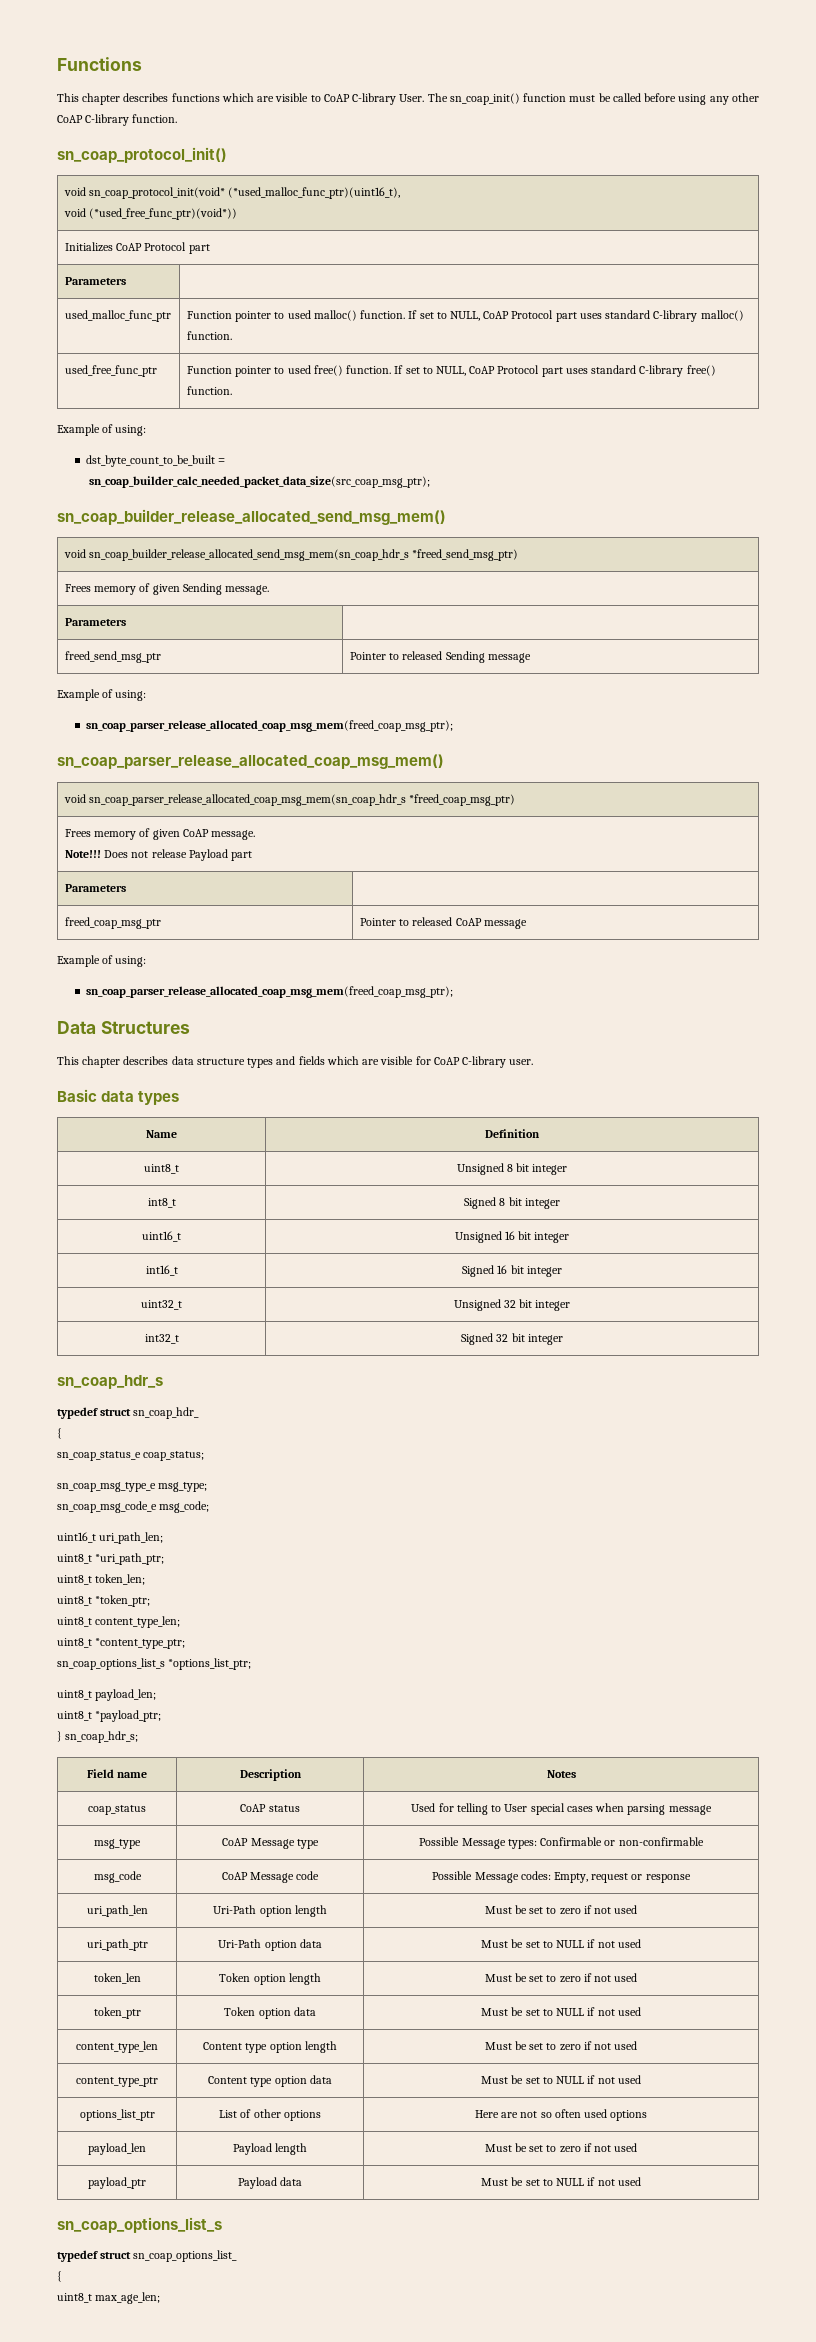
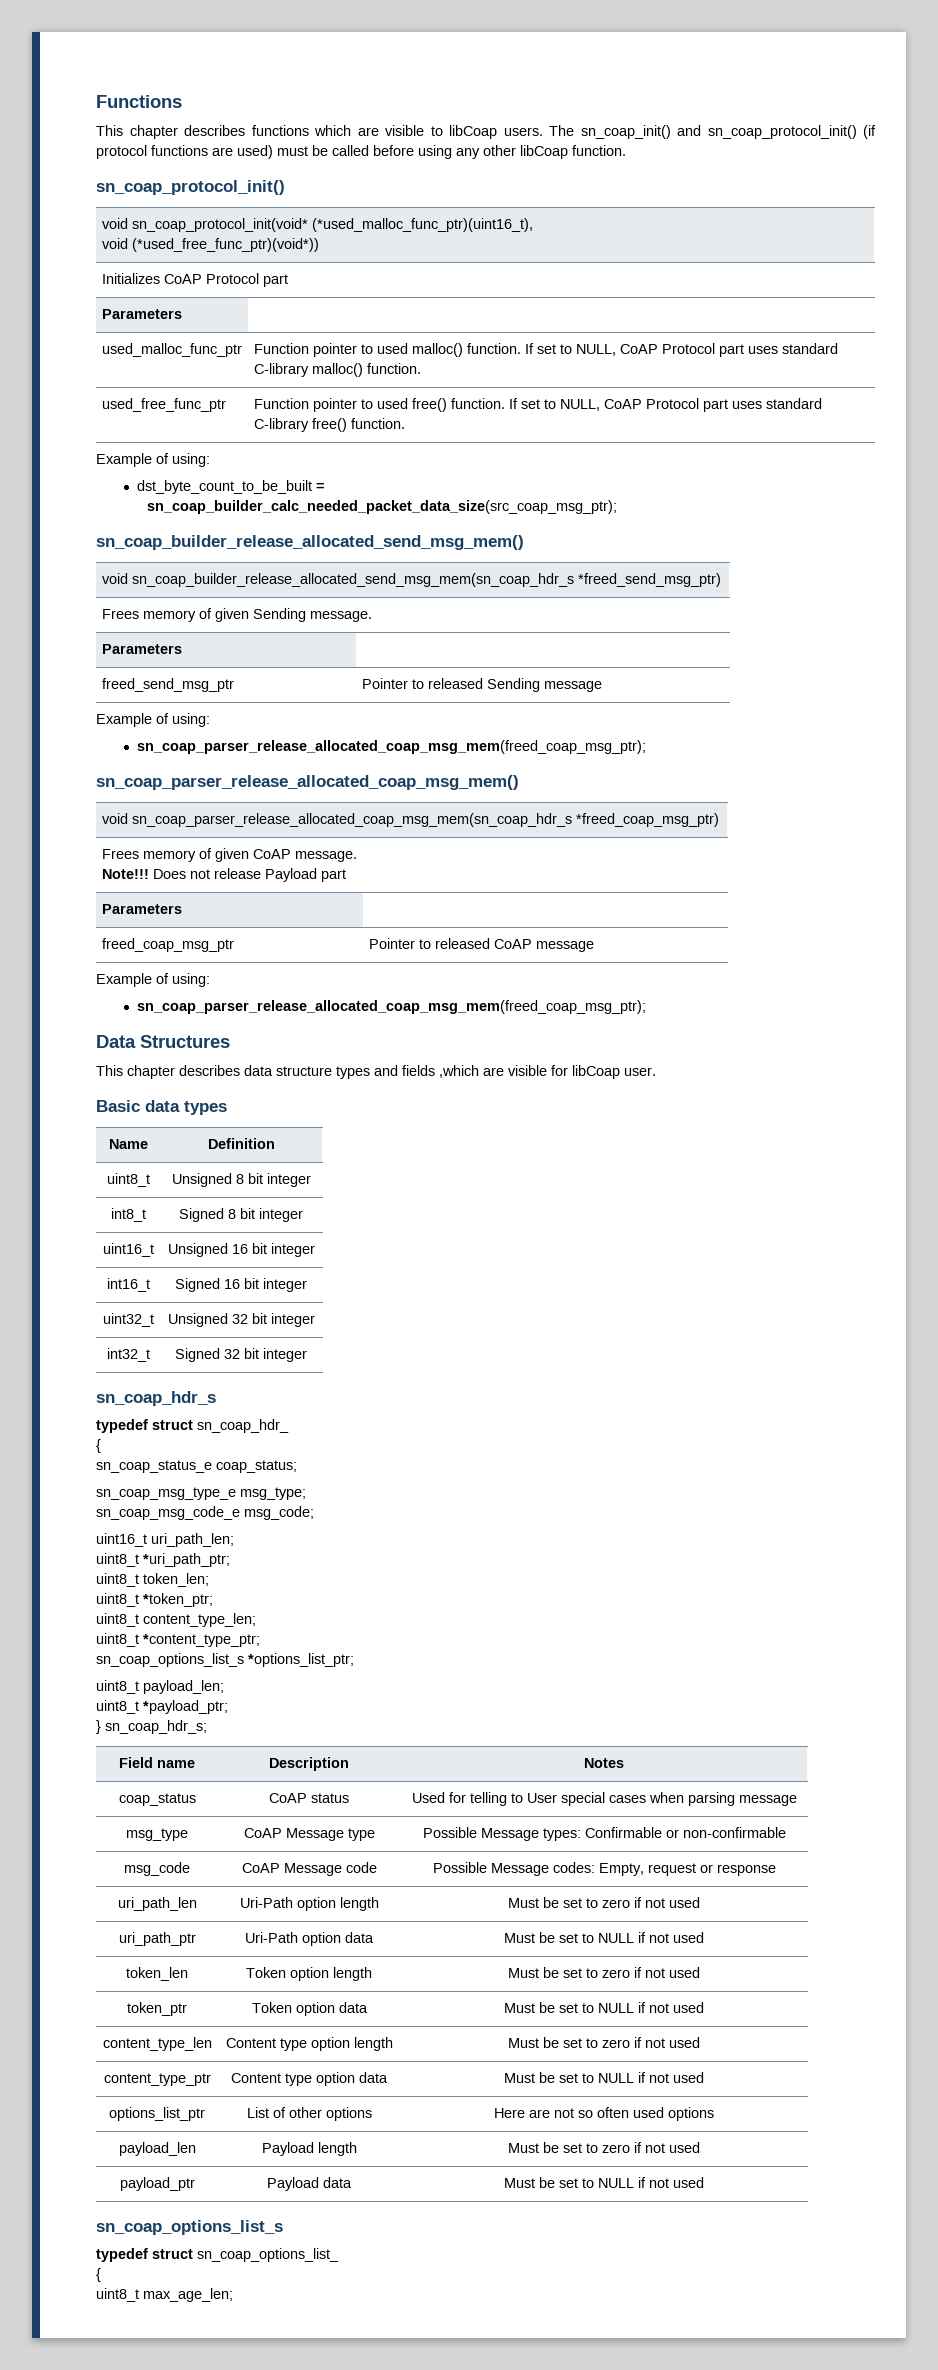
- This chapter describes functions which are visible to CoAP C-library User. The sn_coap_init() function must be called before using any other CoAP C-library function.
+ This chapter describes functions which are visible to libCoap users. The sn_coap_init() and sn_coap_protocol_init() (if protocol functions are used) must be called before using any other libCoap function.
- This chapter describes data structure types and fields which are visible for CoAP C-library user.
+ This chapter describes data structure types and fields ,which are visible for libCoap user.

